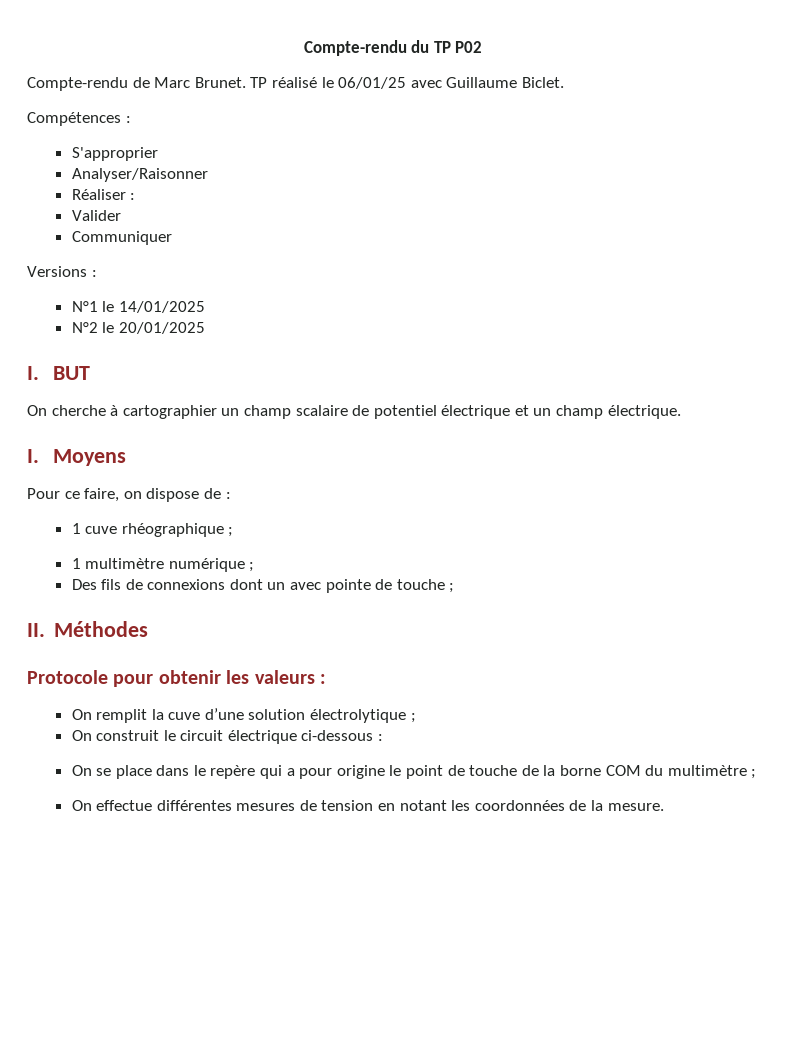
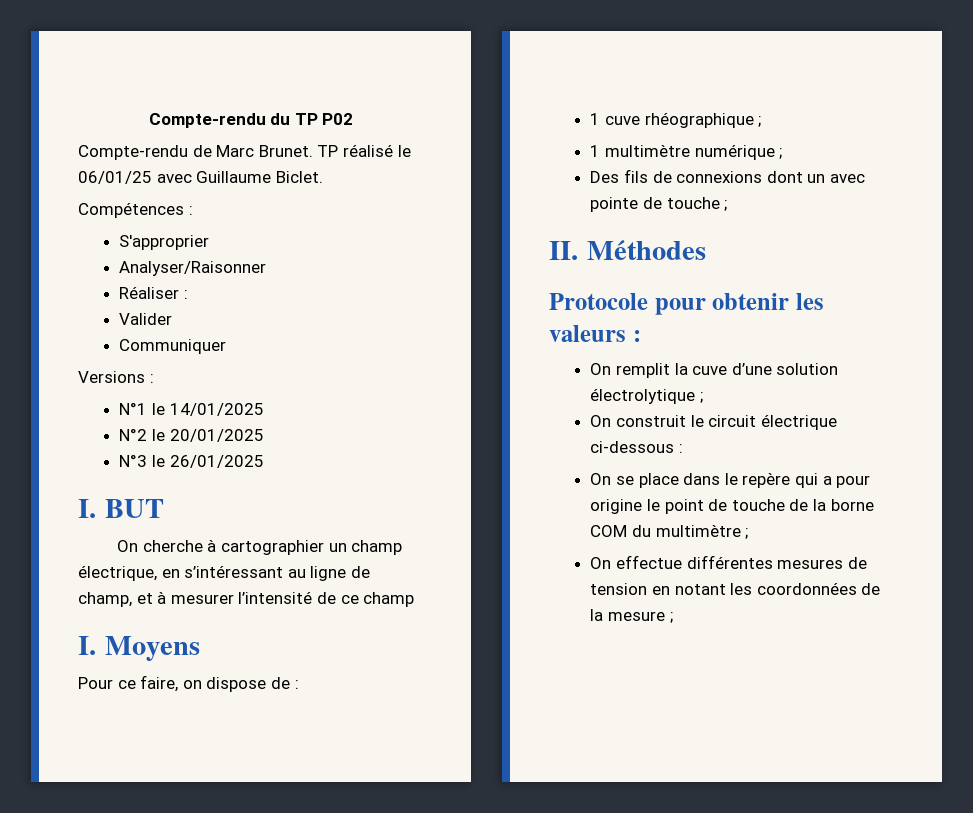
+ N°3 le 26/01/2025
- On cherche à cartographier un champ scalaire de potentiel électrique et un champ électrique.
+ On cherche à cartographier un champ électrique, en s’intéressant au ligne de champ, et à mesurer l’intensité de ce champ
- On effectue différentes mesures de tension en notant les coordonnées de la mesure.
+ On effectue différentes mesures de tension en notant les coordonnées de la mesure ;

